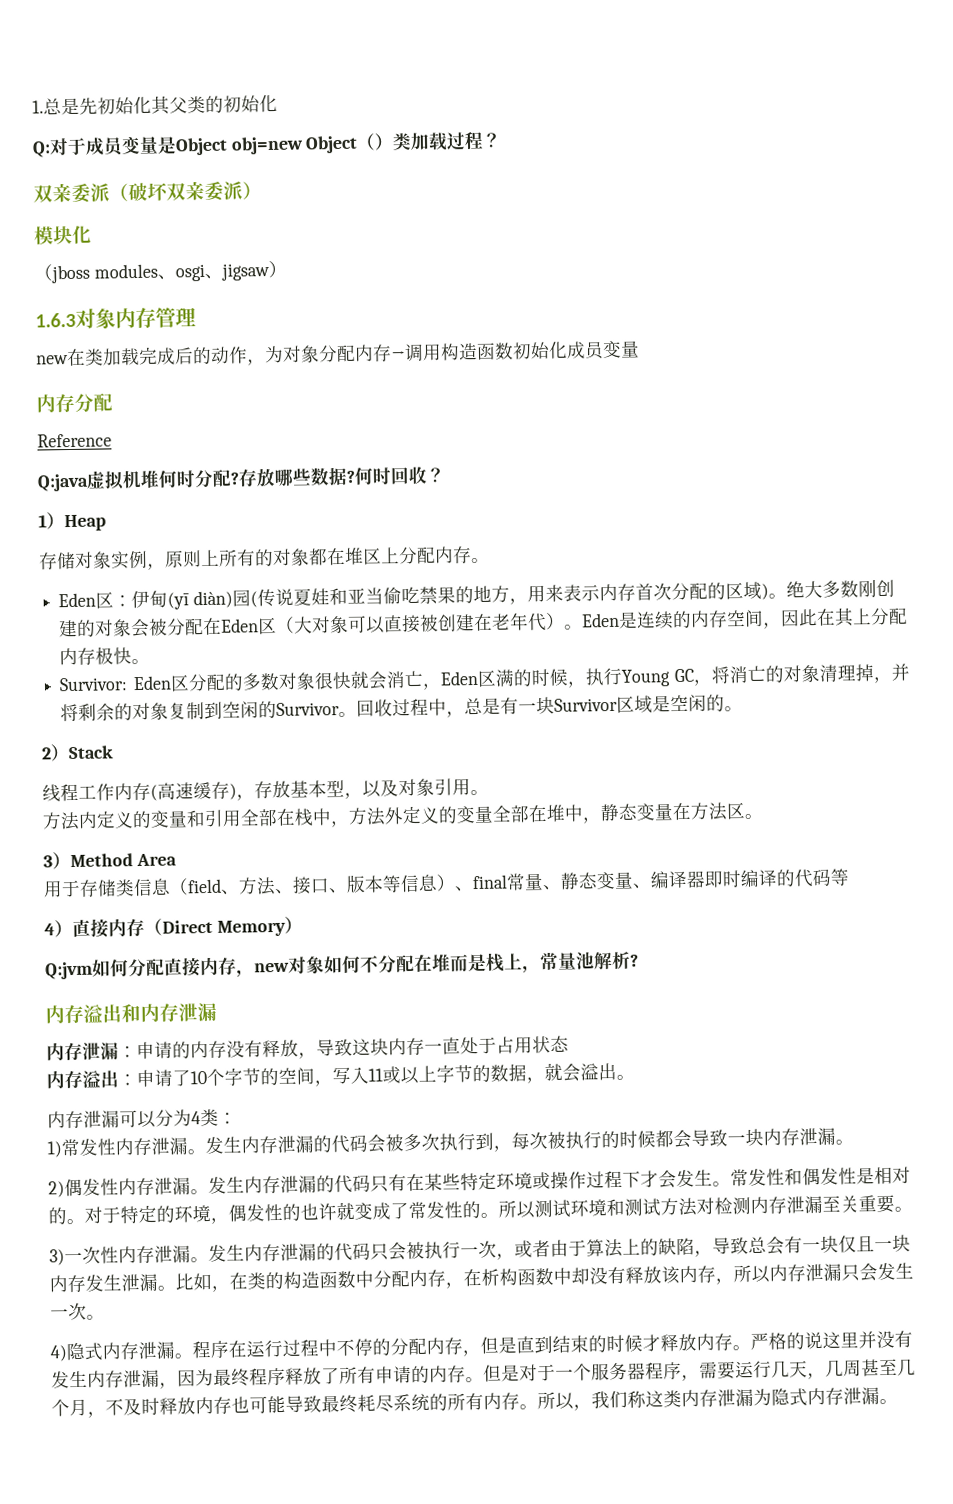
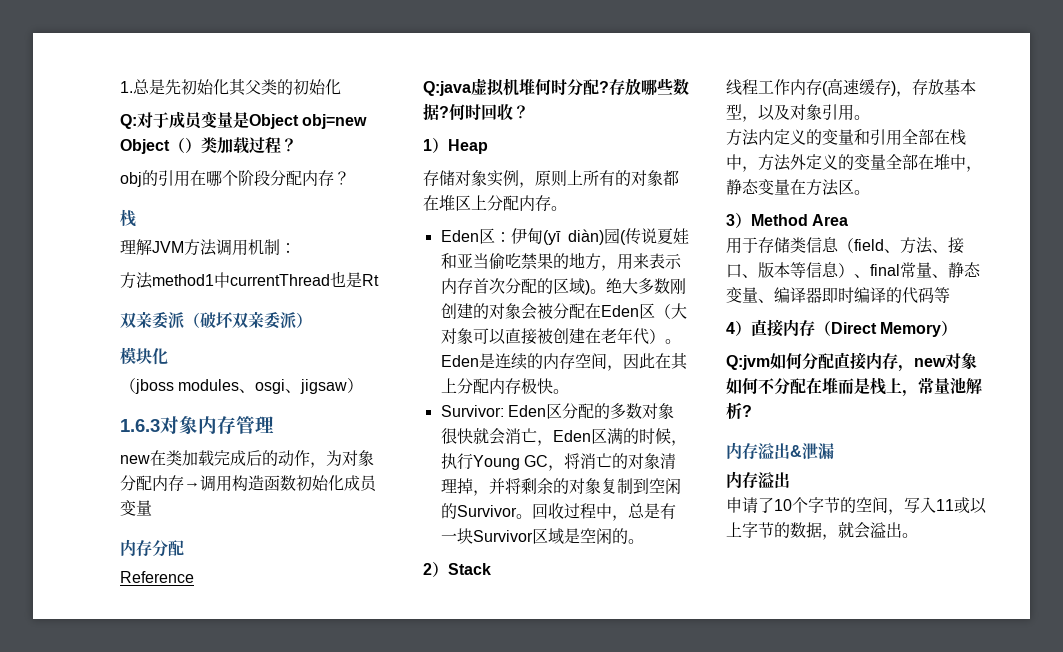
+ obj的引用在哪个阶段分配内存？
+ 栈
+ 理解JVM方法调用机制：
+ 方法method1中currentThread也是Rt
- 内存溢出和内存泄漏
- 内存泄漏：申请的内存没有释放，导致这块内存一直处于占用状态
- 内存溢出：申请了10个字节的空间，写入11或以上字节的数据，就会溢出。
+ 内存溢出&泄漏
+ 内存溢出
+ 申请了10个字节的空间，写入11或以上字节的数据，就会溢出。
- 内存泄漏可以分为4类：
- 1)常发性内存泄漏。发生内存泄漏的代码会被多次执行到，每次被执行的时候都会导致一块内存泄漏。
- 2)偶发性内存泄漏。发生内存泄漏的代码只有在某些特定环境或操作过程下才会发生。常发性和偶发性是相对的。对于特定的环境，偶发性的也许就变成了常发性的。所以测试环境和测试方法对检测内存泄漏至关重要。
- 3)一次性内存泄漏。发生内存泄漏的代码只会被执行一次，或者由于算法上的缺陷，导致总会有一块仅且一块内存发生泄漏。比如，在类的构造函数中分配内存，在析构函数中却没有释放该内存，所以内存泄漏只会发生一次。
- 4)隐式内存泄漏。程序在运行过程中不停的分配内存，但是直到结束的时候才释放内存。严格的说这里并没有发生内存泄漏，因为最终程序释放了所有申请的内存。但是对于一个服务器程序，需要运行几天，几周甚至几个月，不及时释放内存也可能导致最终耗尽系统的所有内存。所以，我们称这类内存泄漏为隐式内存泄漏。

